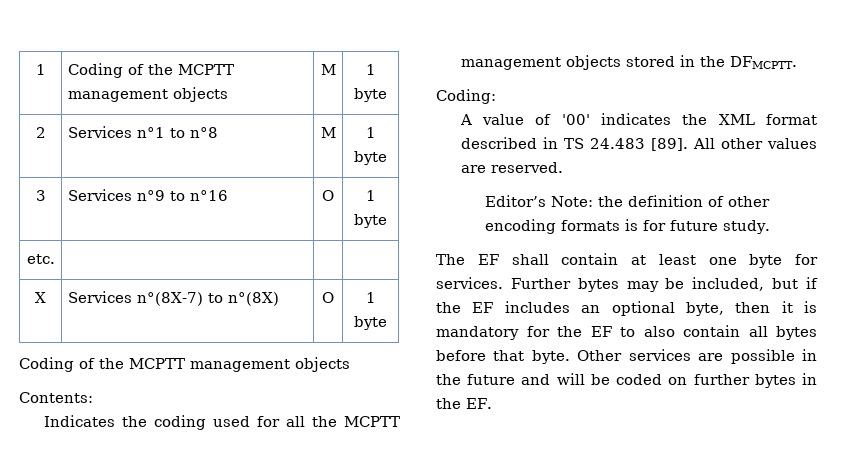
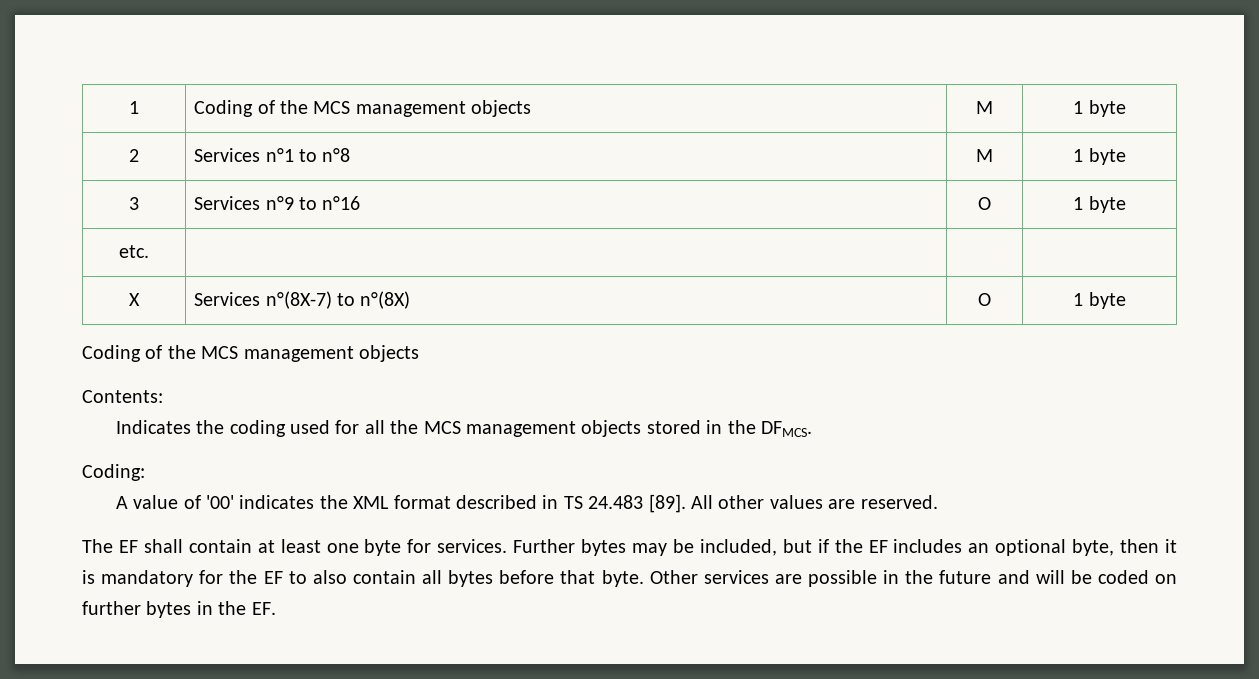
- 1 | Coding of the MCPTT management objects | M | 1 byte
+ 1 | Coding of the MCS management objects | M | 1 byte
  X | Services n°(8X-7) to n°(8X) | O | 1 byte
- Coding of the MCPTT management objects
+ Coding of the MCS management objects
- Indicates the coding used for all the MCPTT management objects stored in the DFMCPTT.
+ Indicates the coding used for all the MCS management objects stored in the DFMCS.
- Editor’s Note: the definition of other encoding formats is for future study.

